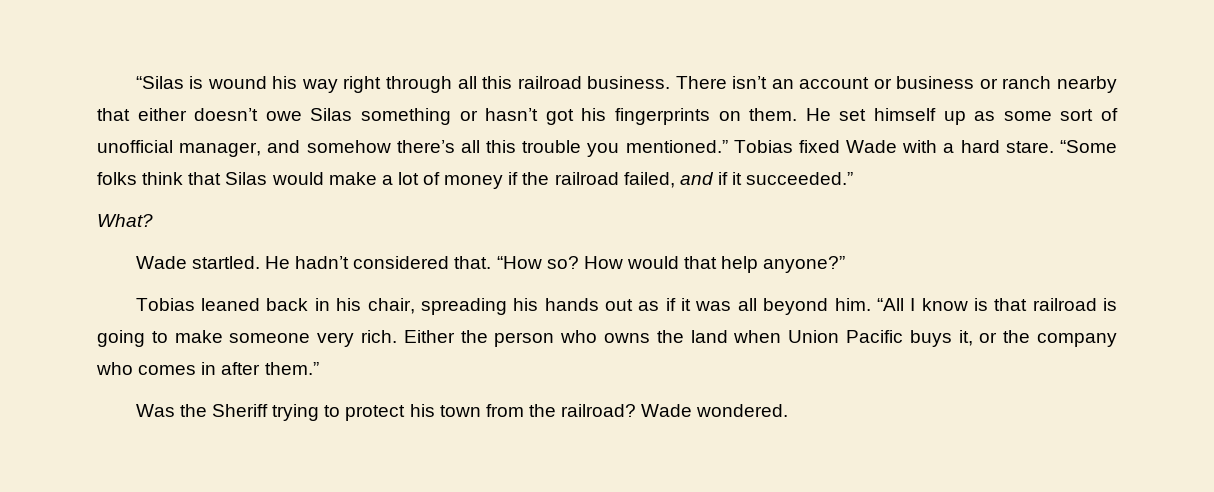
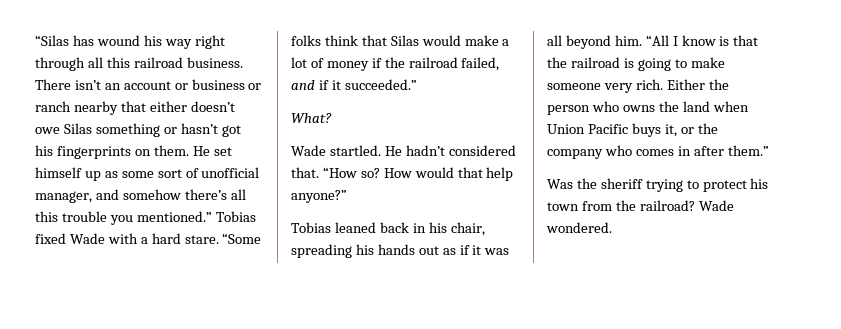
- “Silas is wound his way right through all this railroad business.
+ “Silas has wound his way right through all this railroad business.
- “All I know is that railroad is going to make someone very rich.
+ “All I know is that the railroad is going to make someone very rich.
- Was the Sheriff trying to protect his town from the railroad?
+ Was the sheriff trying to protect his town from the railroad?

